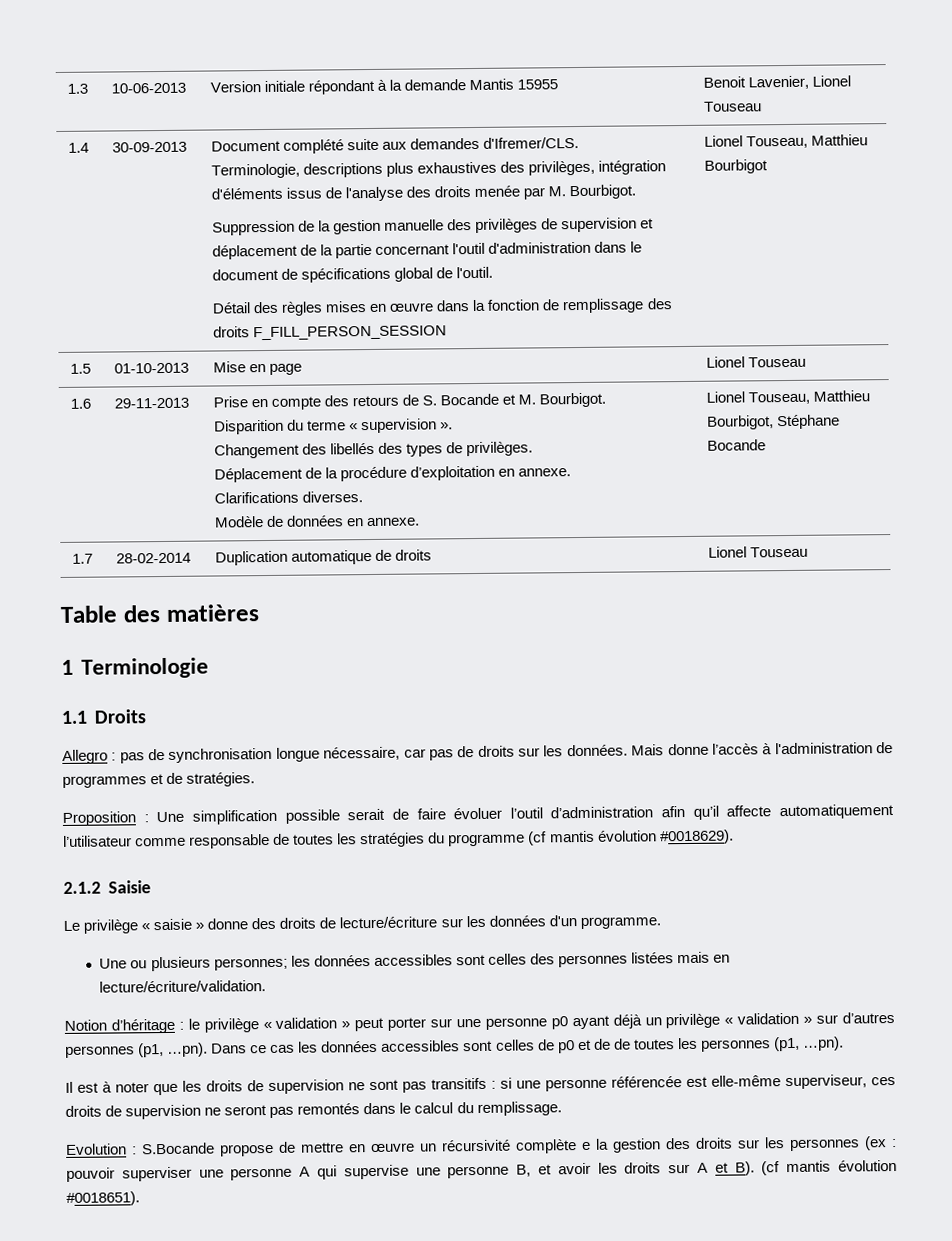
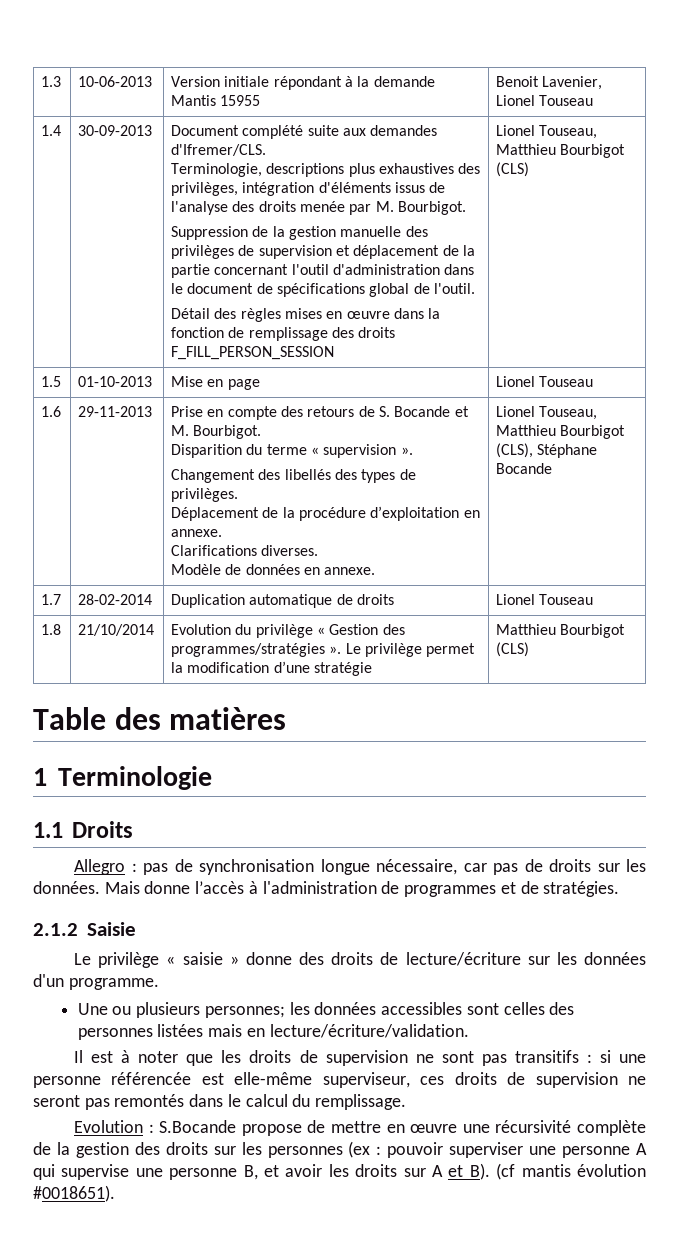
- Lionel Touseau, Matthieu Bourbigot
+ Lionel Touseau, Matthieu Bourbigot (CLS)
- Lionel Touseau, Matthieu Bourbigot, Stéphane Bocande
+ Lionel Touseau, Matthieu Bourbigot (CLS), Stéphane Bocande
+ 1.8 | 21/10/2014 | Evolution du privilège « Gestion des programmes/stratégies ». Le privilège permet la modification d’une stratégie | Matthieu Bourbigot (CLS)
- Proposition : Une simplification possible serait de faire évoluer l’outil d’administration afin qu’il affecte automatiquement l’utilisateur comme responsable de toutes les stratégies du programme (cf mantis évolution #0018629).
- Notion d’héritage : le privilège « validation » peut porter sur une personne p0 ayant déjà un privilège « validation » sur d’autres personnes (p1, …pn). Dans ce cas les données accessibles sont celles de p0 et de de toutes les personnes (p1, …pn).
- Evolution : S.Bocande propose de mettre en œuvre un récursivité complète e la gestion des droits sur les personnes (ex : pouvoir superviser une personne A qui supervise une personne B, et avoir les droits sur A et B). (cf mantis évolution #0018651).
+ Evolution : S.Bocande propose de mettre en œuvre une récursivité complète de la gestion des droits sur les personnes (ex : pouvoir superviser une personne A qui supervise une personne B, et avoir les droits sur A et B). (cf mantis évolution #0018651).

